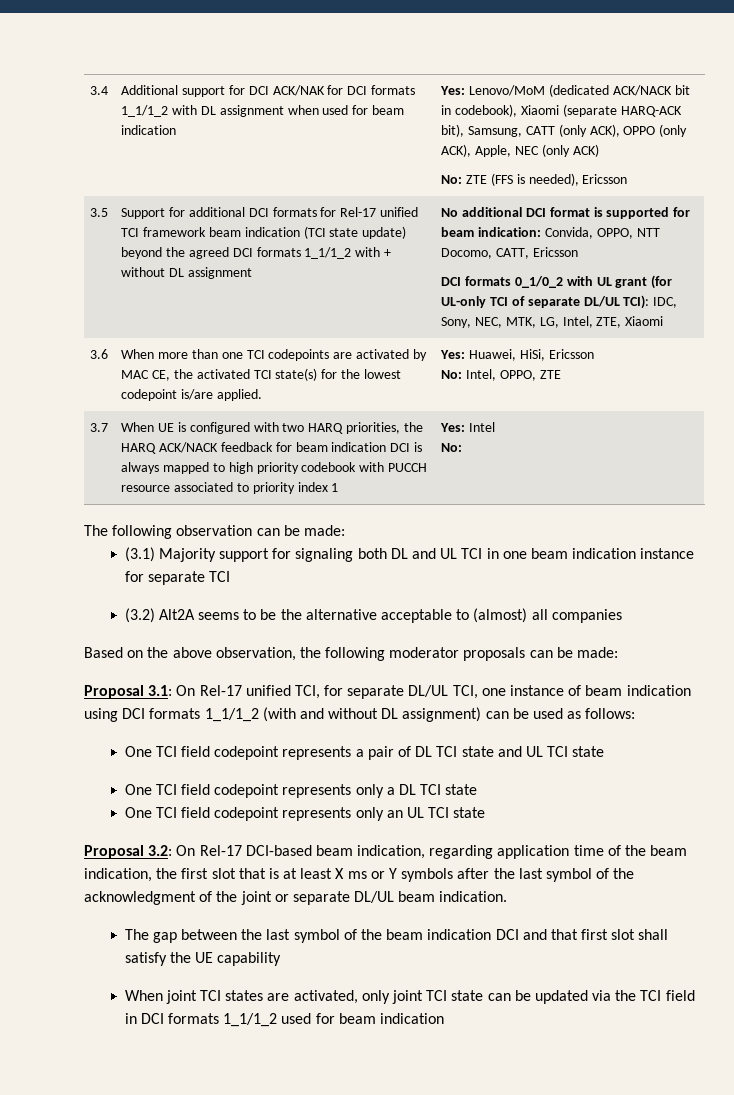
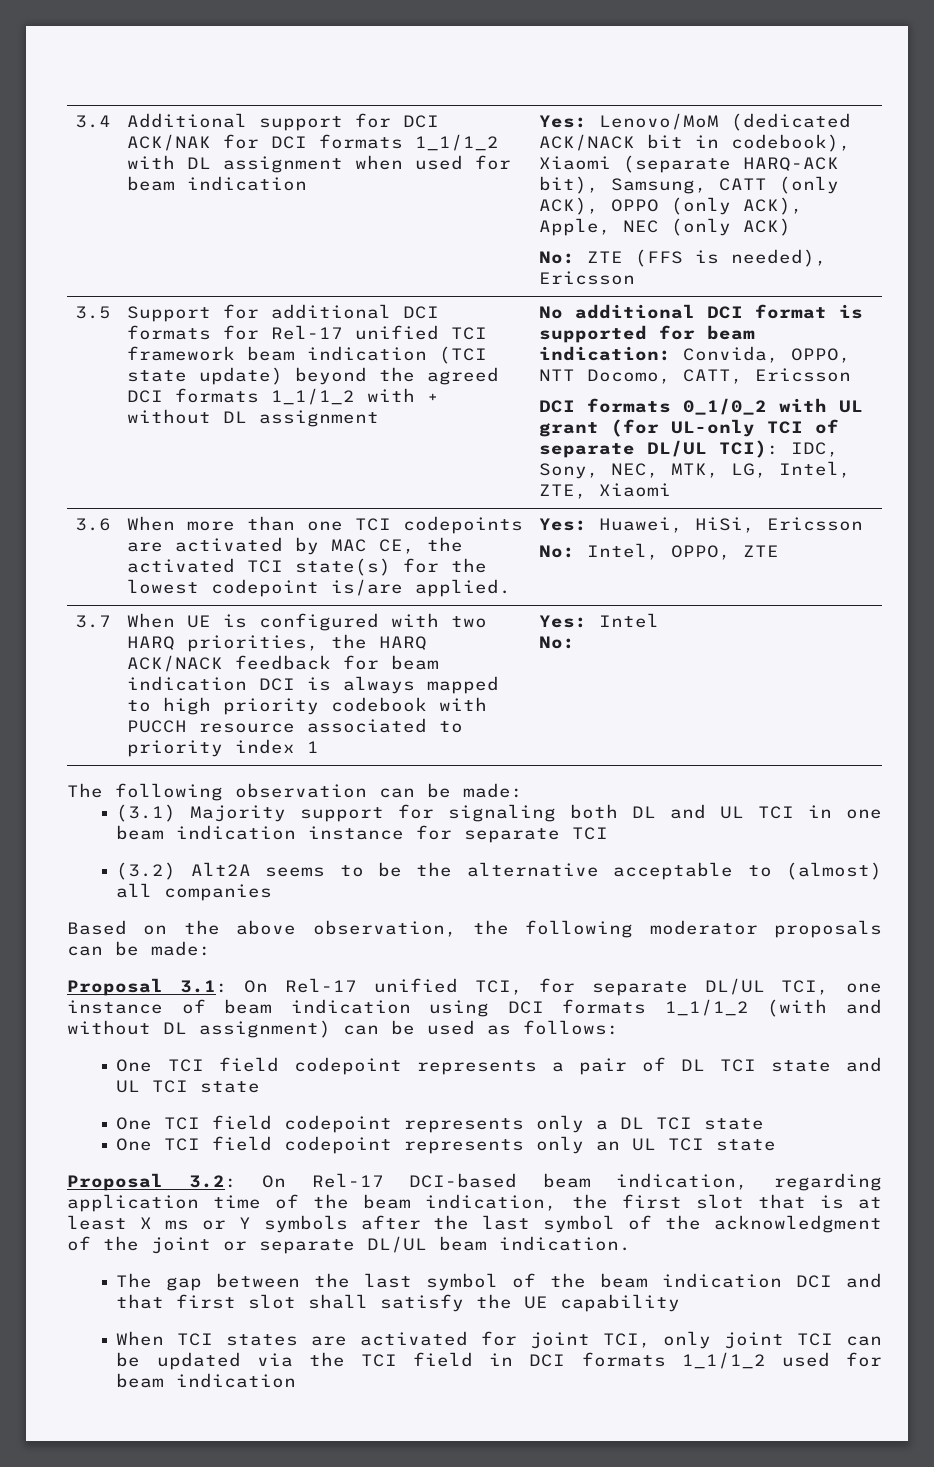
- When joint TCI states are activated, only joint TCI state can be updated via the TCI field in DCI formats 1_1/1_2 used for beam indication
+ When TCI states are activated for joint TCI, only joint TCI can be updated via the TCI field in DCI formats 1_1/1_2 used for beam indication

